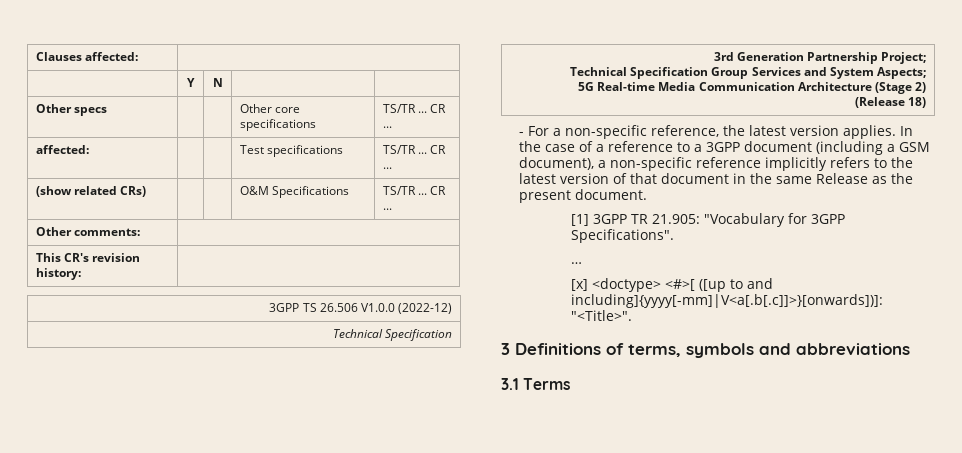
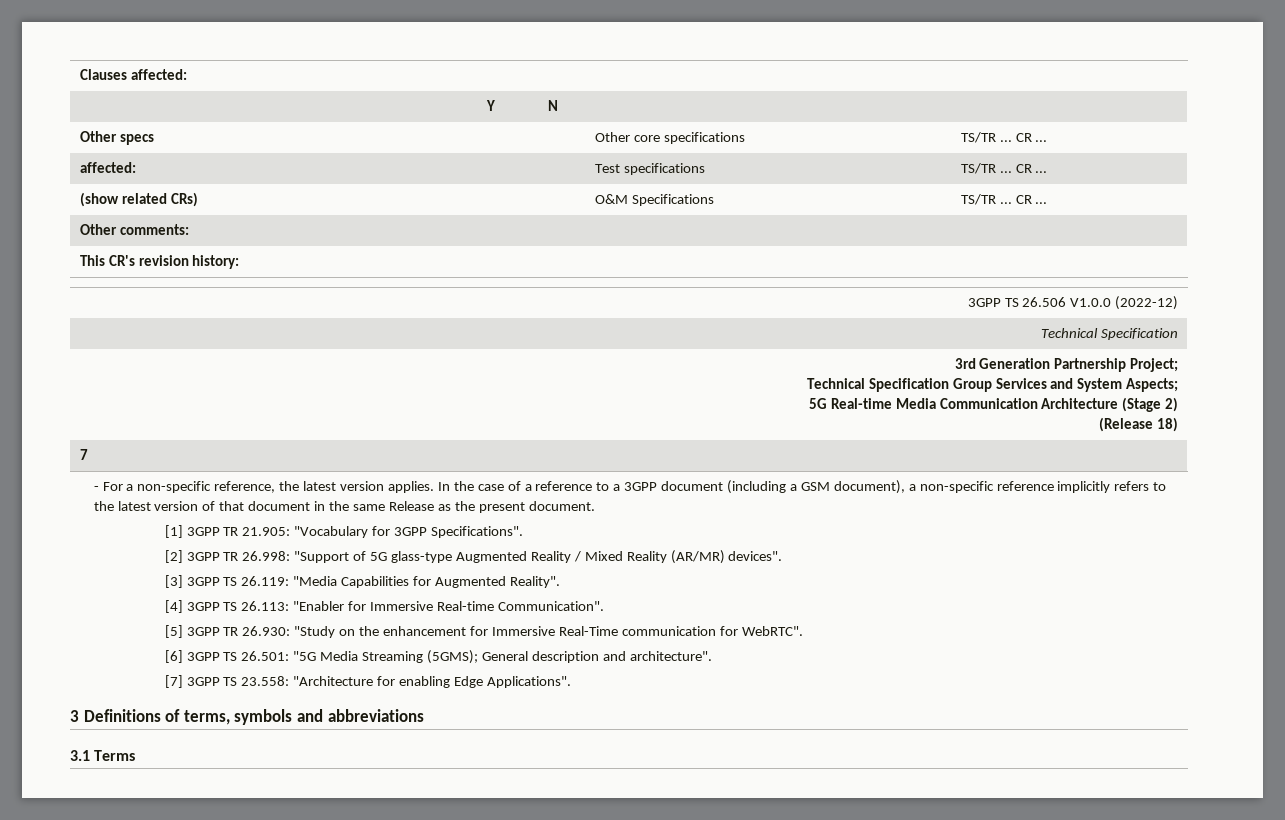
+ 7
  [1] 3GPP TR 21.905: "Vocabulary for 3GPP Specifications".
- …
- [x] <doctype> <#>[ ([up to and including]{yyyy[-mm]|V<a[.b[.c]]>}[onwards])]: "<Title>".
+ [2] 3GPP TR 26.998: "Support of 5G glass-type Augmented Reality / Mixed Reality (AR/MR) devices".
+ [3] 3GPP TS 26.119: "Media Capabilities for Augmented Reality".
+ [4] 3GPP TS 26.113: "Enabler for Immersive Real-time Communication".
+ [5] 3GPP TR 26.930: "Study on the enhancement for Immersive Real-Time communication for WebRTC".
+ [6] 3GPP TS 26.501: "5G Media Streaming (5GMS); General description and architecture".
+ [7] 3GPP TS 23.558: "Architecture for enabling Edge Applications".

